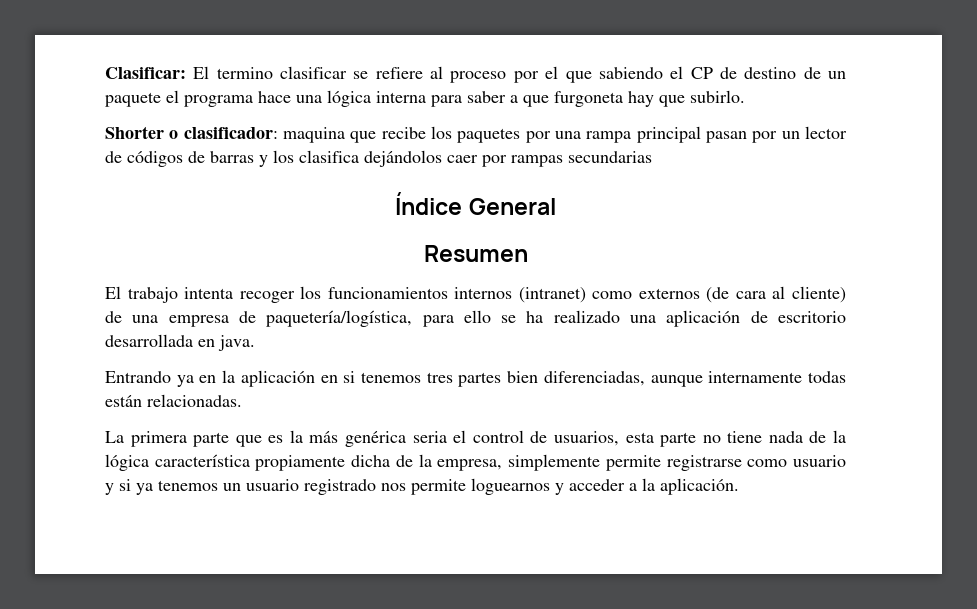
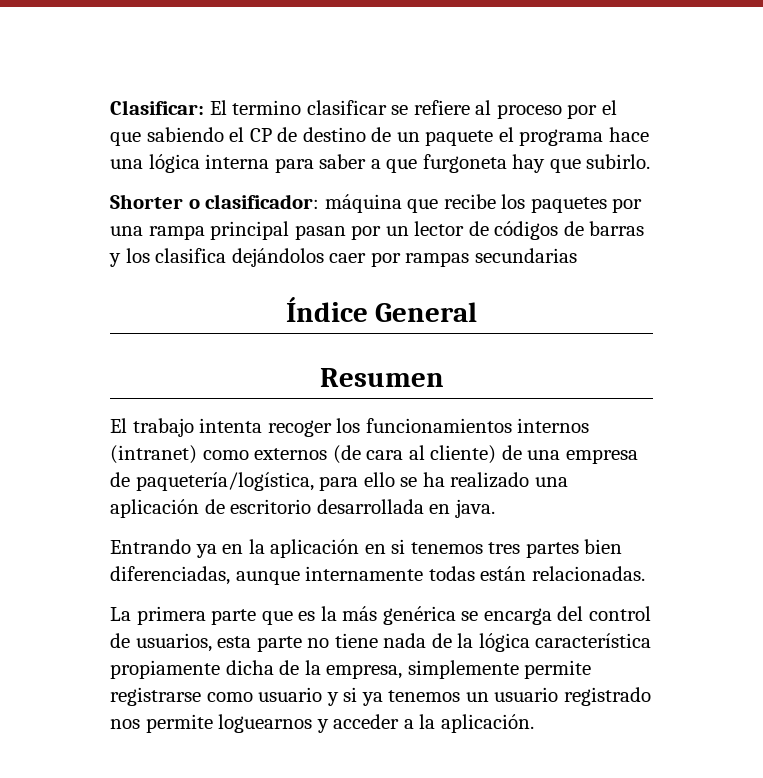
- Shorter o clasificador: maquina que recibe los paquetes por una rampa principal pasan por un lector de códigos de barras y los clasifica dejándolos caer por rampas secundarias
+ Shorter o clasificador: máquina que recibe los paquetes por una rampa principal pasan por un lector de códigos de barras y los clasifica dejándolos caer por rampas secundarias
- La primera parte que es la más genérica seria el control de usuarios, esta parte no tiene nada de la lógica característica propiamente dicha de la empresa, simplemente permite registrarse como usuario y si ya tenemos un usuario registrado nos permite loguearnos y acceder a la aplicación.
+ La primera parte que es la más genérica se encarga del control de usuarios, esta parte no tiene nada de la lógica característica propiamente dicha de la empresa, simplemente permite registrarse como usuario y si ya tenemos un usuario registrado nos permite loguearnos y acceder a la aplicación.

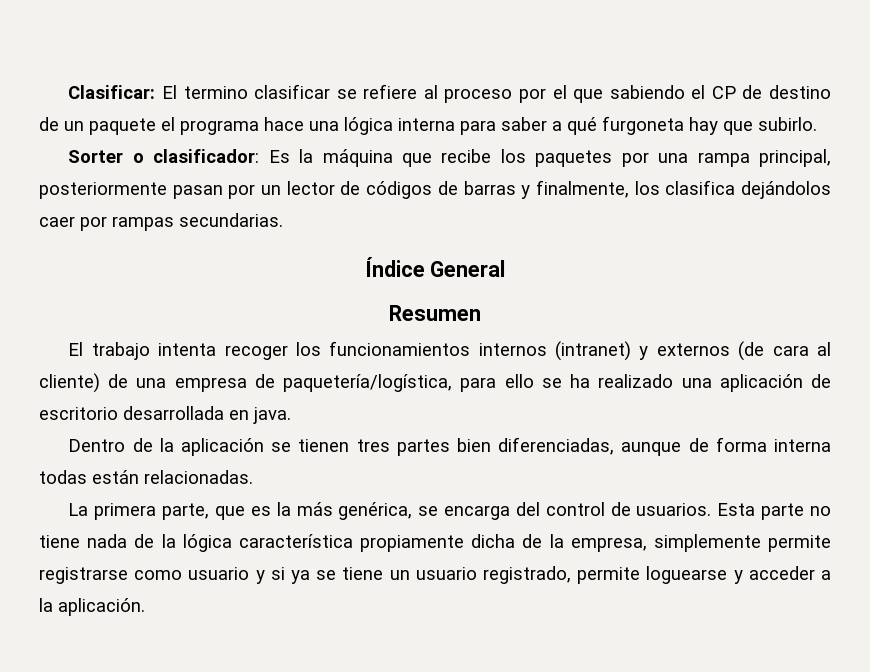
- Clasificar: El termino clasificar se refiere al proceso por el que sabiendo el CP de destino de un paquete el programa hace una lógica interna para saber a que furgoneta hay que subirlo.
+ Clasificar: El termino clasificar se refiere al proceso por el que sabiendo el CP de destino de un paquete el programa hace una lógica interna para saber a qué furgoneta hay que subirlo.
- Shorter o clasificador: máquina que recibe los paquetes por una rampa principal pasan por un lector de códigos de barras y los clasifica dejándolos caer por rampas secundarias
+ Sorter o clasificador: Es la máquina que recibe los paquetes por una rampa principal, posteriormente pasan por un lector de códigos de barras y finalmente, los clasifica dejándolos caer por rampas secundarias.
- El trabajo intenta recoger los funcionamientos internos (intranet) como externos (de cara al cliente) de una empresa de paquetería/logística, para ello se ha realizado una aplicación de escritorio desarrollada en java.
+ El trabajo intenta recoger los funcionamientos internos (intranet) y externos (de cara al cliente) de una empresa de paquetería/logística, para ello se ha realizado una aplicación de escritorio desarrollada en java.
- Entrando ya en la aplicación en si tenemos tres partes bien diferenciadas, aunque internamente todas están relacionadas.
+ Dentro de la aplicación se tienen tres partes bien diferenciadas, aunque de forma interna todas están relacionadas.
- La primera parte que es la más genérica se encarga del control de usuarios, esta parte no tiene nada de la lógica característica propiamente dicha de la empresa, simplemente permite registrarse como usuario y si ya tenemos un usuario registrado nos permite loguearnos y acceder a la aplicación.
+ La primera parte, que es la más genérica, se encarga del control de usuarios. Esta parte no tiene nada de la lógica característica propiamente dicha de la empresa, simplemente permite registrarse como usuario y si ya se tiene un usuario registrado, permite loguearse y acceder a la aplicación.

